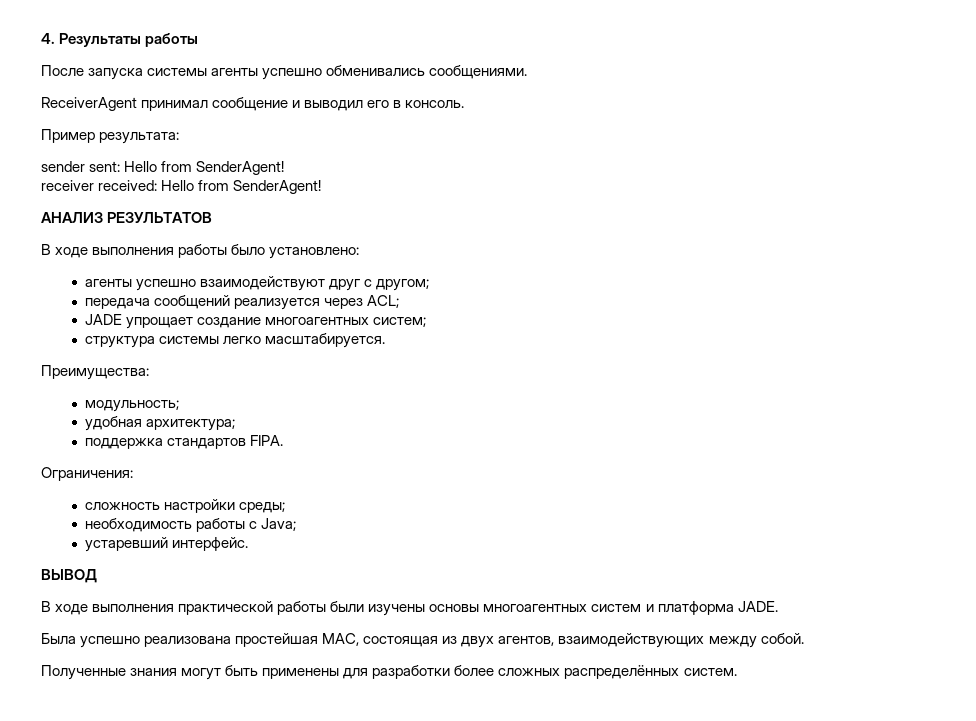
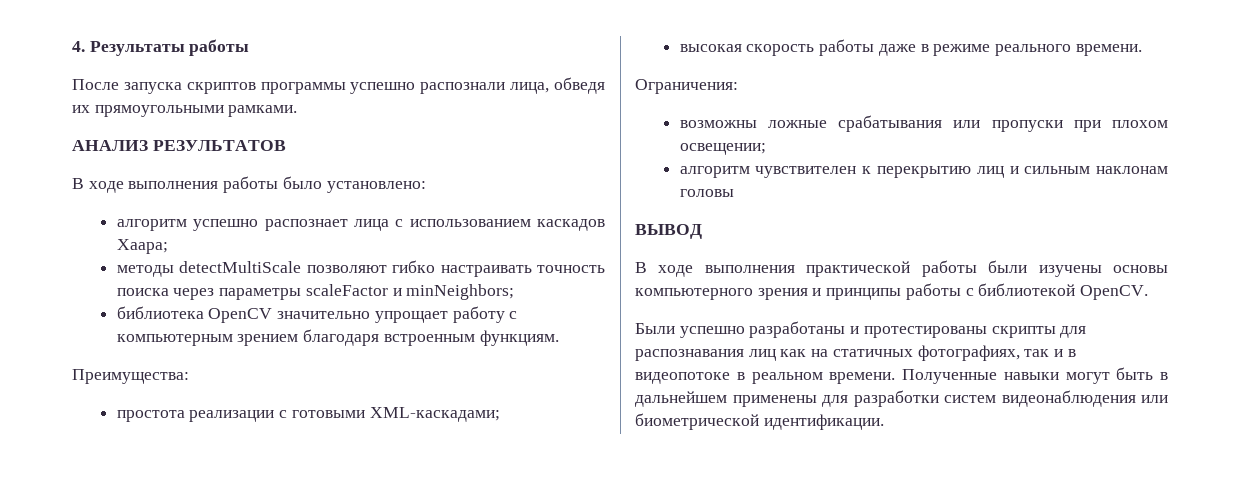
- После запуска системы агенты успешно обменивались сообщениями.
- ReceiverAgent принимал сообщение и выводил его в консоль.
- Пример результата:
- sender sent: Hello from SenderAgent!
- receiver received: Hello from SenderAgent!
+ После запуска скриптов программы успешно распознали лица, обведя их прямоугольными рамками.
- агенты успешно взаимодействуют друг с другом;
- передача сообщений реализуется через ACL;
- JADE упрощает создание многоагентных систем;
- структура системы легко масштабируется.
+ алгоритм успешно распознает лица с использованием каскадов Хаара;
+ методы detectMultiScale позволяют гибко настраивать точность поиска через параметры scaleFactor и minNeighbors;
+ библиотека OpenCV значительно упрощает работу с компьютерным зрением благодаря встроенным функциям.
  Преимущества:
- модульность;
- удобная архитектура;
- поддержка стандартов FIPA.
+ простота реализации с готовыми XML-каскадами;
+ высокая скорость работы даже в режиме реального времени.
  Ограничения:
- сложность настройки среды;
- необходимость работы с Java;
- устаревший интерфейс.
+ возможны ложные срабатывания или пропуски при плохом освещении;
+ алгоритм чувствителен к перекрытию лиц и сильным наклонам головы
- В ходе выполнения практической работы были изучены основы многоагентных систем и платформа JADE.
- Была успешно реализована простейшая МАС, состоящая из двух агентов, взаимодействующих между собой.
- Полученные знания могут быть применены для разработки более сложных распределённых систем.
+ В ходе выполнения практической работы были изучены основы компьютерного зрения и принципы работы с библиотекой OpenCV.
+ Были успешно разработаны и протестированы скрипты для распознавания лиц как на статичных фотографиях, так и в видеопотоке в реальном времени. Полученные навыки могут быть в дальнейшем применены для разработки систем видеонаблюдения или биометрической идентификации.

